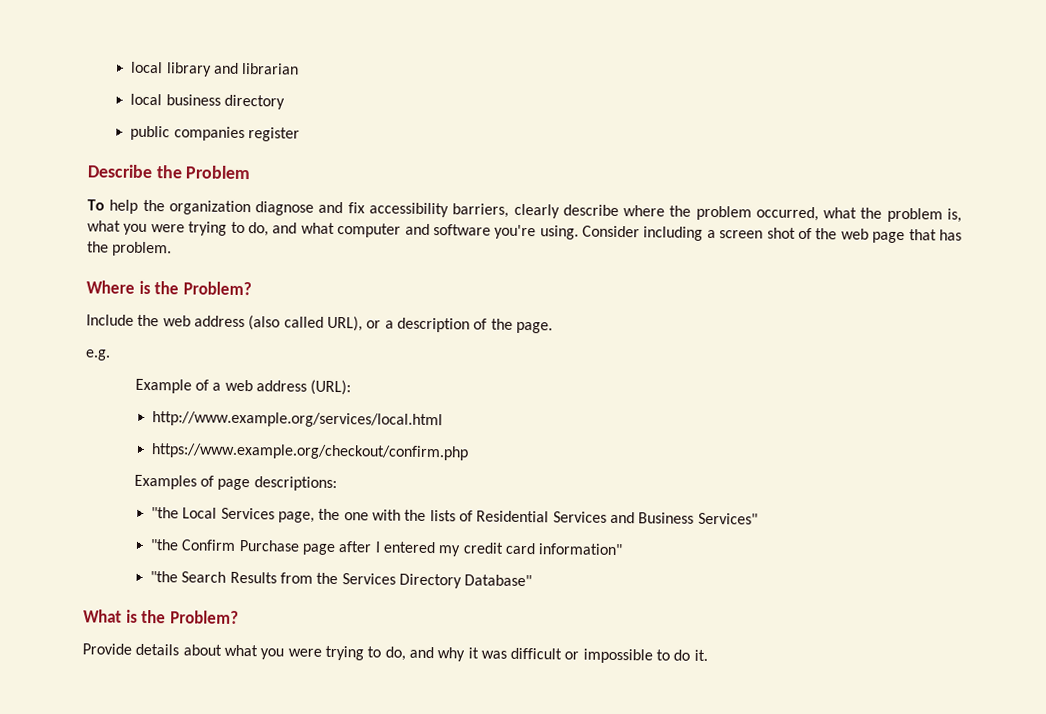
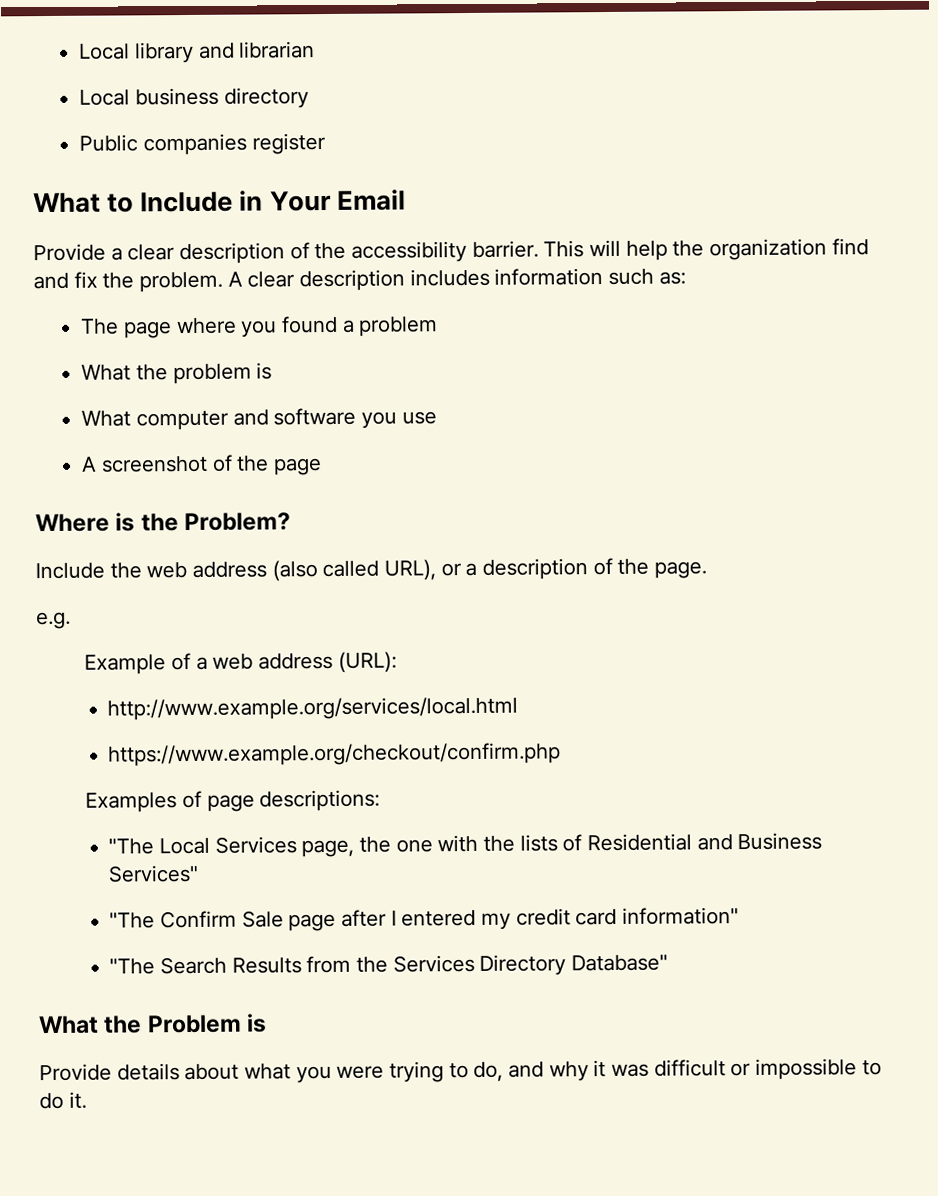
- local library and librarian
+ Local library and librarian
- local business directory
+ Local business directory
- public companies register
+ Public companies register
- Describe the Problem
- To help the organization diagnose and fix accessibility barriers, clearly describe where the problem occurred, what the problem is, what you were trying to do, and what computer and software you're using. Consider including a screen shot of the web page that has the problem.
+ What to Include in Your Email
+ Provide a clear description of the accessibility barrier. This will help the organization find and fix the problem. A clear description includes information such as:
+ The page where you found a problem
+ What the problem is
+ What computer and software you use
+ A screenshot of the page
- "the Local Services page, the one with the lists of Residential Services and Business Services"
+ "The Local Services page, the one with the lists of Residential and Business Services"
- "the Confirm Purchase page after I entered my credit card information"
+ "The Confirm Sale page after I entered my credit card information"
- "the Search Results from the Services Directory Database"
+ "The Search Results from the Services Directory Database"
- What is the Problem?
+ What the Problem is

